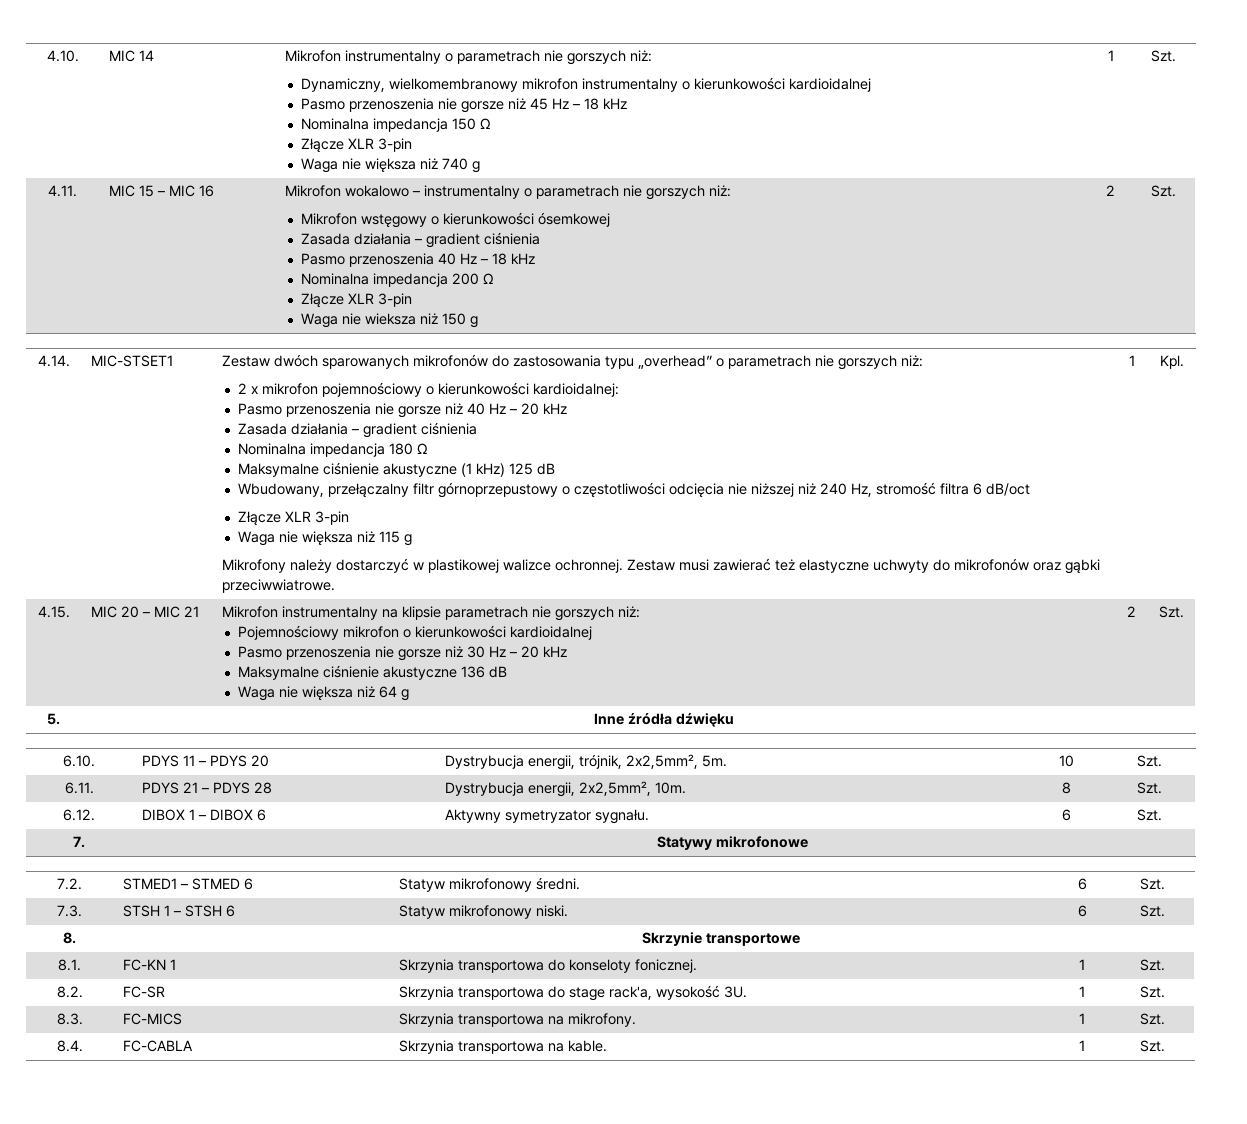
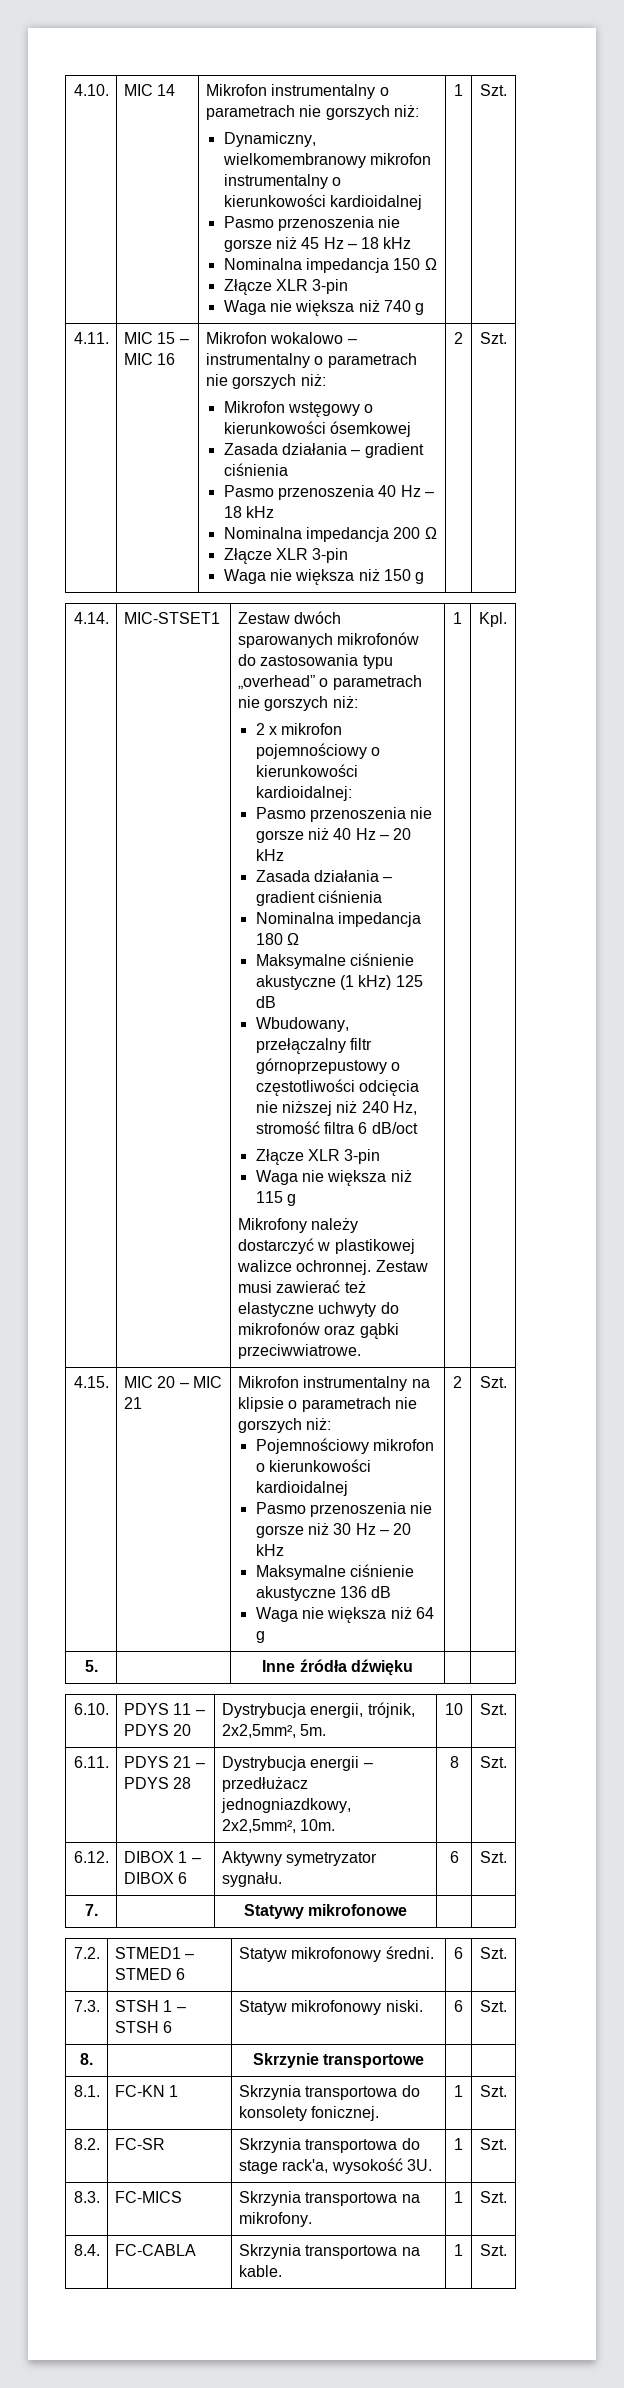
- Waga nie wieksza niż 150 g
+ Waga nie większa niż 150 g
- Mikrofon instrumentalny na klipsie parametrach nie gorszych niż:
+ Mikrofon instrumentalny na klipsie o parametrach nie gorszych niż:
- 6.11. | PDYS 21 – PDYS 28 | Dystrybucja energii, 2x2,5mm², 10m. | 8 | Szt.
+ 6.11. | PDYS 21 – PDYS 28 | Dystrybucja energii – przedłużacz jednogniazdkowy, 2x2,5mm², 10m. | 8 | Szt.
- 8.1. | FC-KN 1 | Skrzynia transportowa do konseloty fonicznej. | 1 | Szt.
+ 8.1. | FC-KN 1 | Skrzynia transportowa do konsolety fonicznej. | 1 | Szt.

